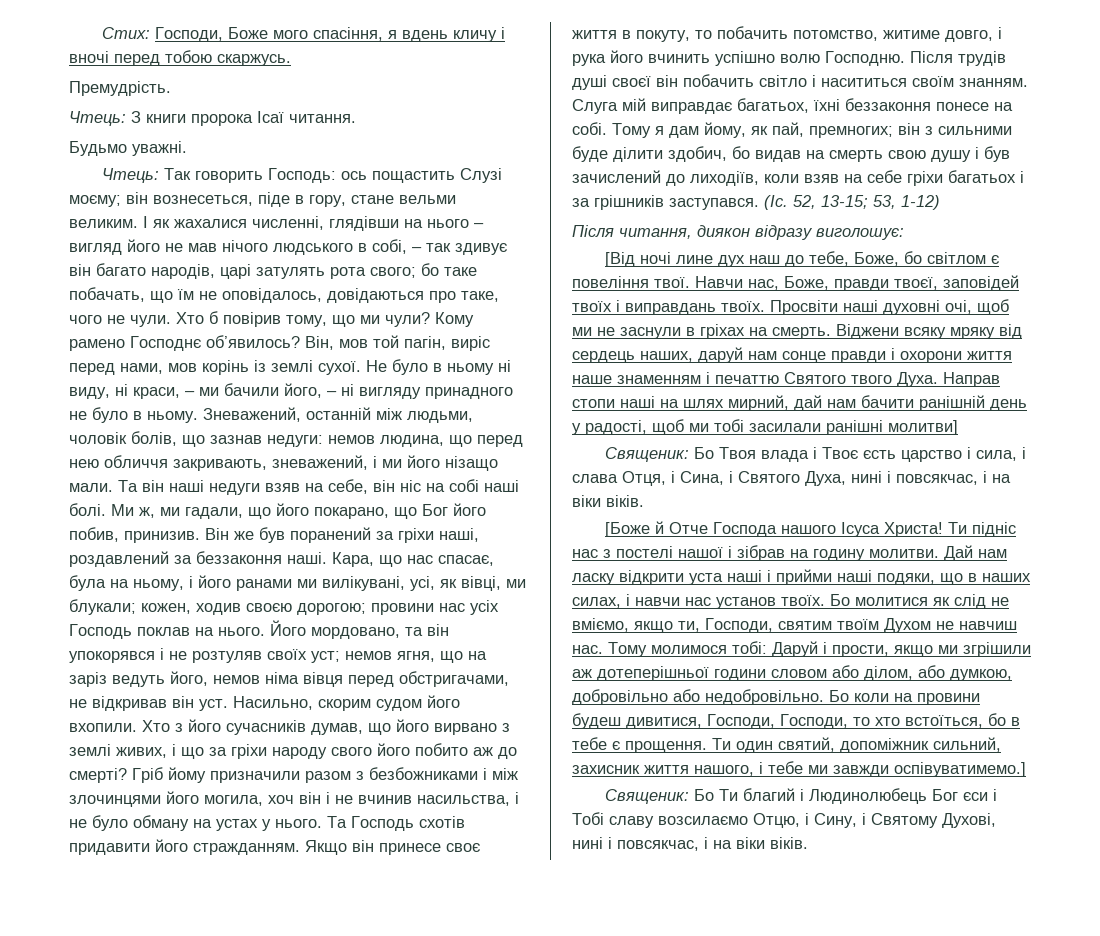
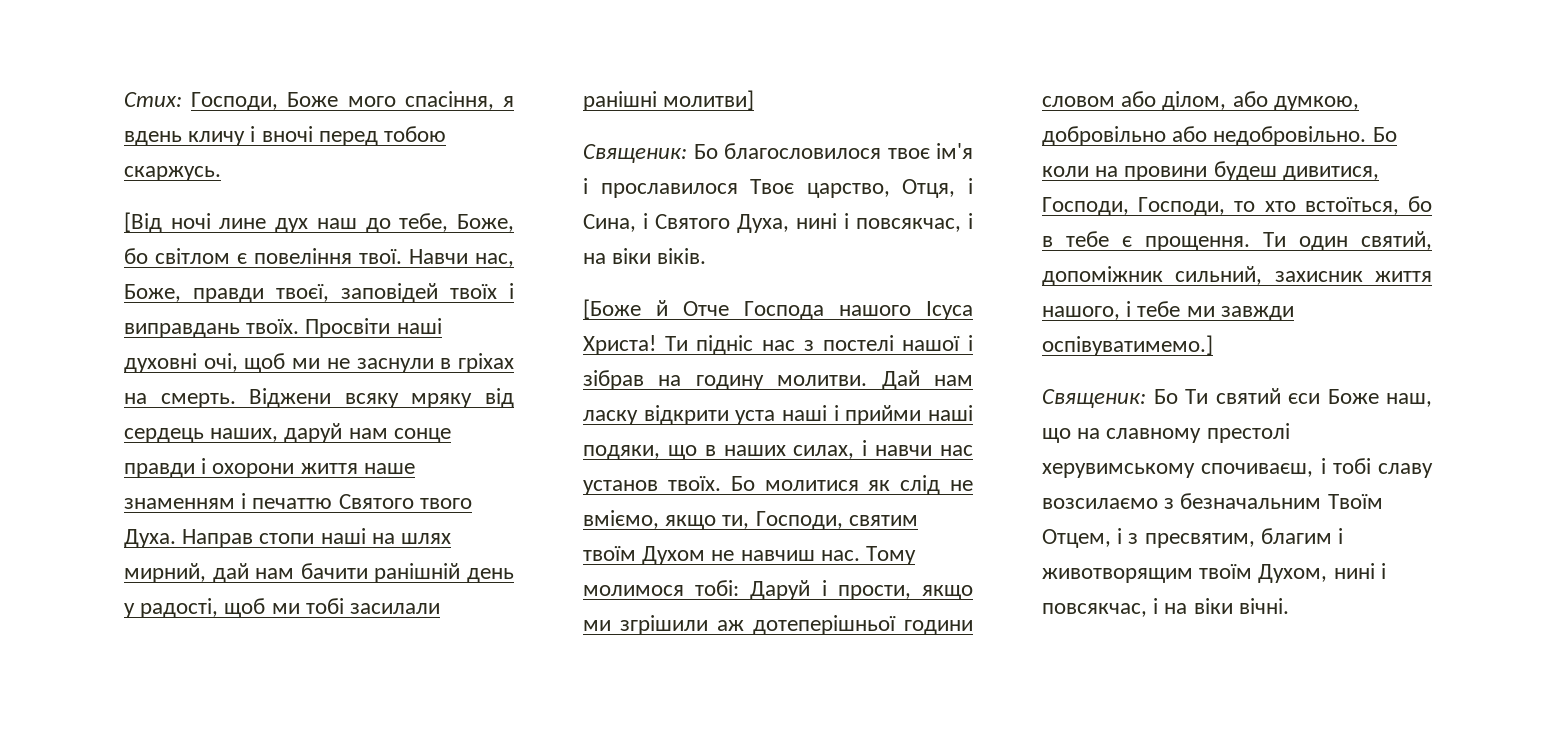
- Премудрість.
- Чтець: З книги пророка Ісаї читання.
- Будьмо уважні.
- Чтець: Так говорить Господь: ось пощастить Слузі моєму; він вознесеться, піде в гору, стане вельми великим. І як жахалися численні, глядівши на нього – вигляд його не мав нічого людського в собі, – так здивує він багато народів, царі затулять рота свого; бо таке побачать, що їм не оповідалось, довідаються про таке, чого не чули. Хто б повірив тому, що ми чули? Кому рамено Господнє об’явилось? Він, мов той пагін, виріс перед нами, мов корінь із землі сухої. Не було в ньому ні виду, ні краси, – ми бачили його, – ні вигляду принадного не було в ньому. Зневажений, останній між людьми, чоловік болів, що зазнав недуги: немов людина, що перед нею обличчя закривають, зневажений, і ми його нізащо мали. Та він наші недуги взяв на себе, він ніс на собі наші болі. Ми ж, ми гадали, що його покарано, що Бог його побив, принизив. Він же був поранений за гріхи наші, роздавлений за беззаконня наші. Кара, що нас спасає, була на ньому, і його ранами ми вилікувані, усі, як вівці, ми блукали; кожен, ходив своєю дорогою; провини нас усіх Господь поклав на нього. Його мордовано, та він упокорявся і не розтуляв своїх уст; немов ягня, що на заріз ведуть його, немов німа вівця перед обстригачами, не відкривав він уст. Насильно, скорим судом його вхопили. Хто з його сучасників думав, що його вирвано з землі живих, і що за гріхи народу свого його побито аж до смерті? Гріб йому призначили разом з безбожниками і між злочинцями його могила, хоч він і не вчинив насильства, і не було обману на устах у нього. Та Господь схотів придавити його стражданням. Якщо він принесе своє життя в покуту, то побачить потомство, житиме довго, і рука його вчинить успішно волю Господню. Після трудів душі своєї він побачить світло і насититься своїм знанням. Слуга мій виправдає багатьох, їхні беззаконня понесе на собі. Тому я дам йому, як пай, премногих; він з сильними буде ділити здобич, бо видав на смерть свою душу і був зачислений до лиходіїв, коли взяв на себе гріхи багатьох і за грішників заступався. (Іс. 52, 13-15; 53, 1-12)
- Після читання, диякон відразу виголошує:
- Священик: Бо Твоя влада і Твоє єсть царство і сила, і слава Отця, і Сина, і Святого Духа, нині і повсякчас, і на віки віків.
+ Священик: Бо благословилося твоє ім'я і прославилося Твоє царство, Отця, і Сина, і Святого Духа, нині і повсякчас, і на віки віків.
- Священик: Бо Ти благий і Людинолюбець Бог єси і Тобі славу возсилаємо Отцю, і Сину, і Святому Духові, нині і повсякчас, і на віки віків.
+ Священик: Бо Ти святий єси Боже наш, що на славному престолі херувимському спочиваєш, і тобі славу возсилаємо з безначальним Твоїм Отцем, і з пресвятим, благим і животворящим твоїм Духом, нині і повсякчас, і на віки вічні.

